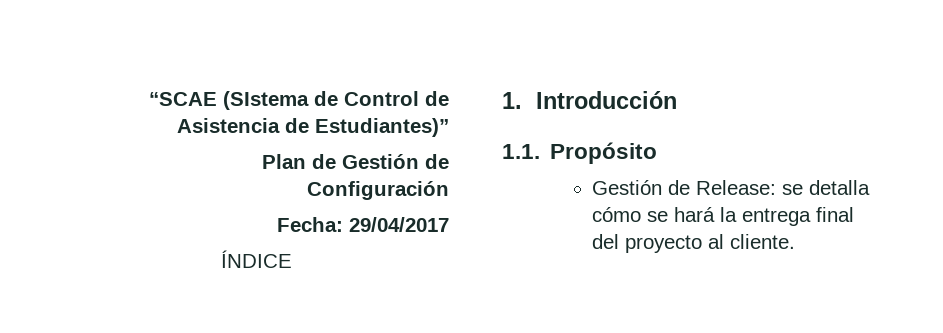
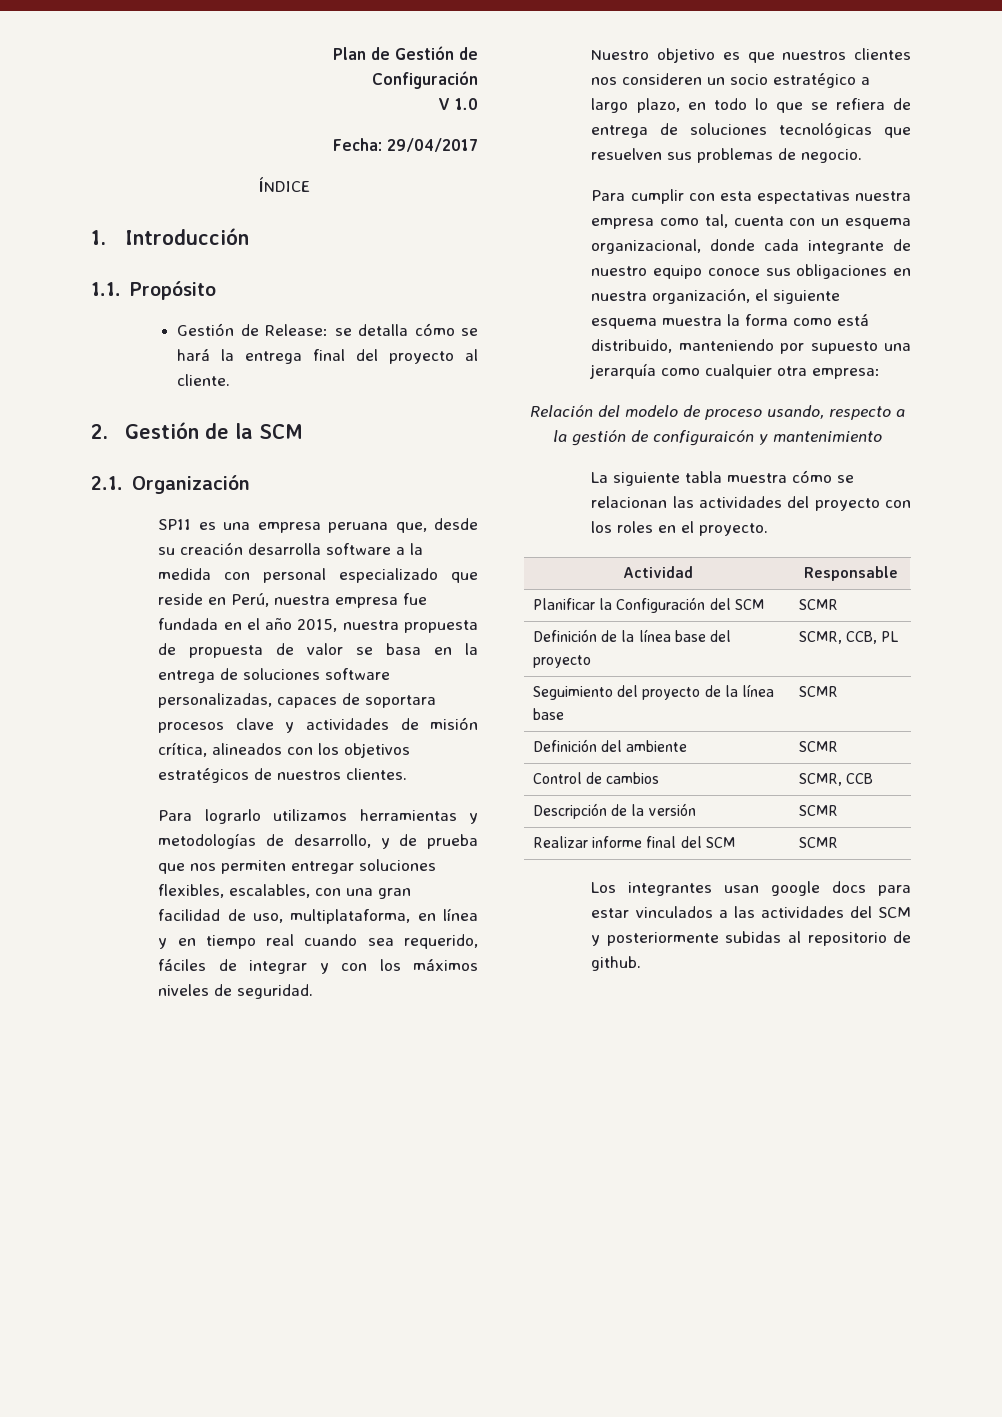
- “SCAE (SIstema de Control de Asistencia de Estudiantes)”
+ V 1.0
+ 2. Gestión de la SCM
+ 2.1. Organización
+ SP11 es una empresa peruana que, desde su creación desarrolla software a la medida con personal especializado que reside en Perú, nuestra empresa fue fundada en el año 2015, nuestra propuesta de propuesta de valor se basa en la entrega de soluciones software personalizadas, capaces de soportara procesos clave y actividades de misión crítica, alineados con los objetivos estratégicos de nuestros clientes.
+ Para lograrlo utilizamos herramientas y metodologías de desarrollo, y de prueba que nos permiten entregar soluciones flexibles, escalables, con una gran facilidad de uso, multiplataforma, en línea y en tiempo real cuando sea requerido, fáciles de integrar y con los máximos niveles de seguridad.
+ Nuestro objetivo es que nuestros clientes nos consideren un socio estratégico a largo plazo, en todo lo que se refiera de entrega de soluciones tecnológicas que resuelven sus problemas de negocio.
+ Para cumplir con esta espectativas nuestra empresa como tal, cuenta con un esquema organizacional, donde cada integrante de nuestro equipo conoce sus obligaciones en nuestra organización, el siguiente esquema muestra la forma como está distribuido, manteniendo por supuesto una jerarquía como cualquier otra empresa:
+ Relación del modelo de proceso usando, respecto a la gestión de configuraicón y mantenimiento
+ La siguiente tabla muestra cómo se relacionan las actividades del proyecto con los roles en el proyecto.
+ Actividad | Responsable
+ Planificar la Configuración del SCM | SCMR
+ Definición de la línea base del proyecto | SCMR, CCB, PL
+ Seguimiento del proyecto de la línea base | SCMR
+ Definición del ambiente | SCMR
+ Control de cambios | SCMR, CCB
+ Descripción de la versión | SCMR
+ Realizar informe final del SCM | SCMR
+ Los integrantes usan google docs para estar vinculados a las actividades del SCM y posteriormente subidas al repositorio de github.

